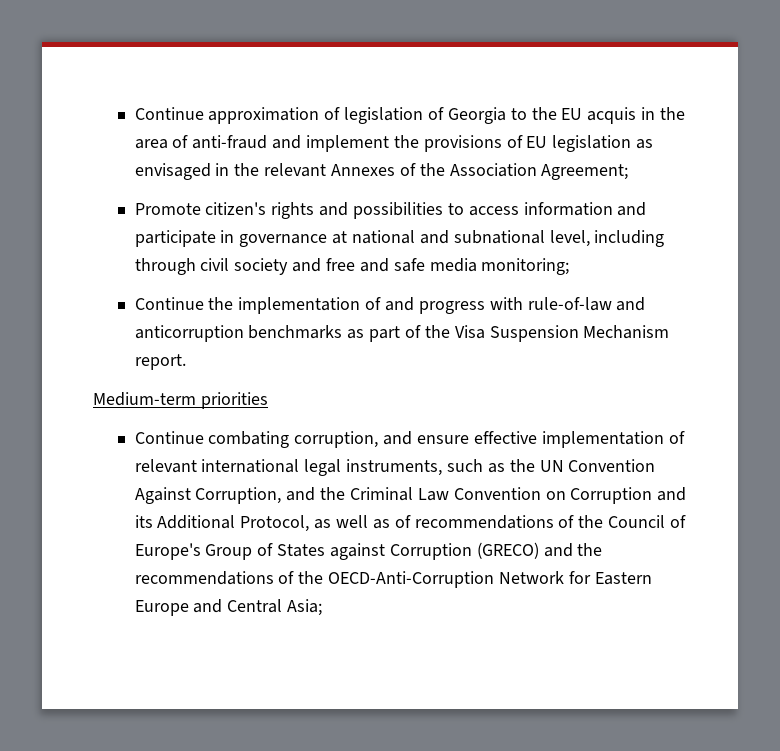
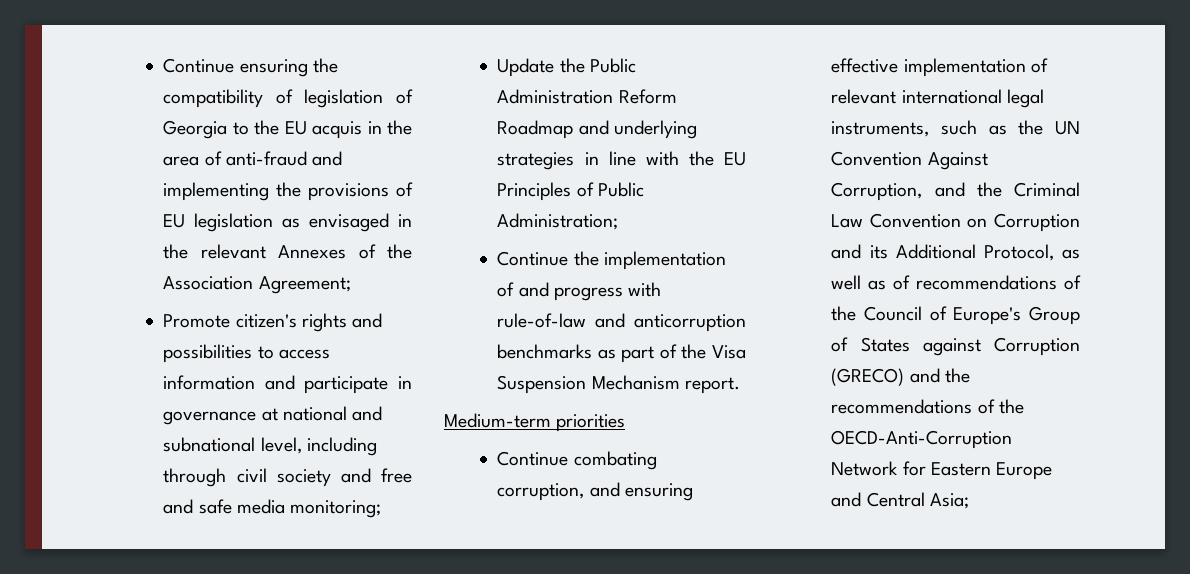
- Continue approximation of legislation of Georgia to the EU acquis in the area of anti-fraud and implement the provisions of EU legislation as envisaged in the relevant Annexes of the Association Agreement;
+ Continue ensuring the compatibility of legislation of Georgia to the EU acquis in the area of anti-fraud and implementing the provisions of EU legislation as envisaged in the relevant Annexes of the Association Agreement;
+ Update the Public Administration Reform Roadmap and underlying strategies in line with the EU Principles of Public Administration;
- Continue combating corruption, and ensure effective implementation of relevant international legal instruments, such as the UN Convention Against Corruption, and the Criminal Law Convention on Corruption and its Additional Protocol, as well as of recommendations of the Council of Europe's Group of States against Corruption (GRECO) and the recommendations of the OECD-Anti-Corruption Network for Eastern Europe and Central Asia;
+ Continue combating corruption, and ensuring effective implementation of relevant international legal instruments, such as the UN Convention Against Corruption, and the Criminal Law Convention on Corruption and its Additional Protocol, as well as of recommendations of the Council of Europe's Group of States against Corruption (GRECO) and the recommendations of the OECD-Anti-Corruption Network for Eastern Europe and Central Asia;

